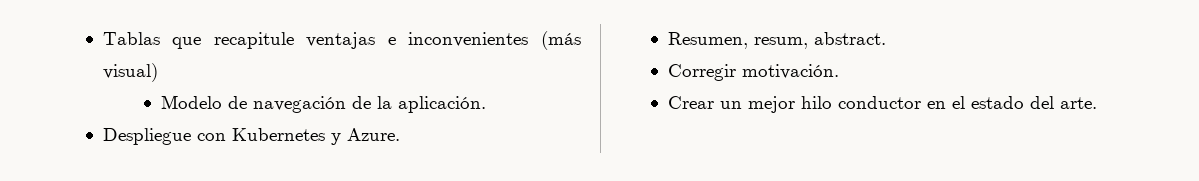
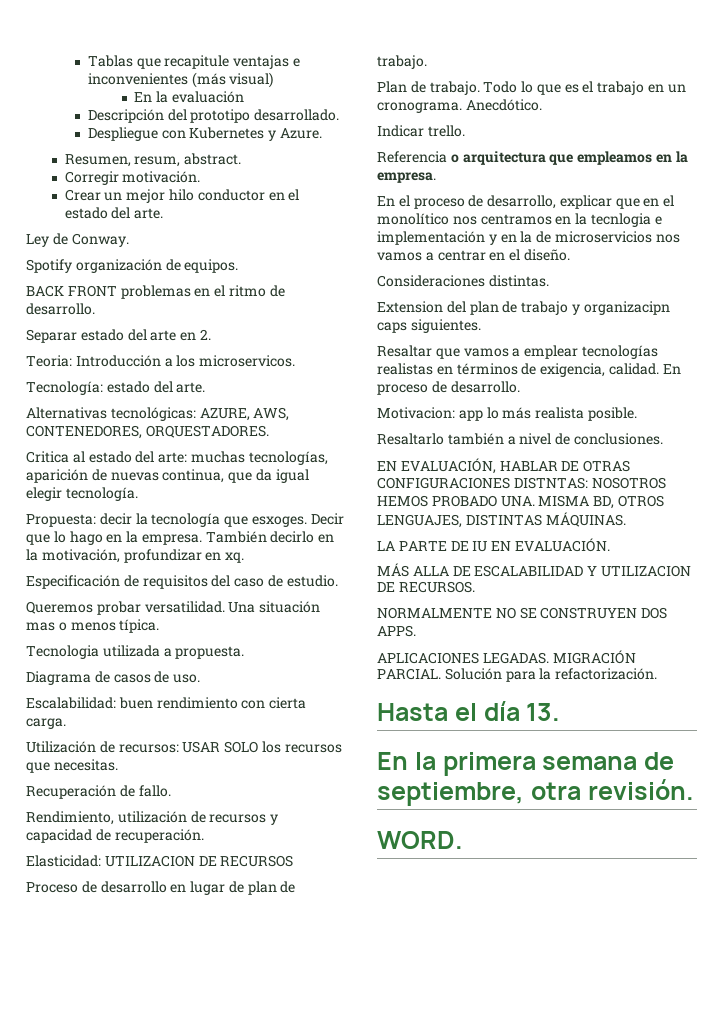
- Modelo de navegación de la aplicación.
+ En la evaluación
+ Descripción del prototipo desarrollado.
+ Ley de Conway.
+ Spotify organización de equipos.
+ BACK FRONT problemas en el ritmo de desarrollo.
+ Separar estado del arte en 2.
+ Teoria: Introducción a los microservicos.
+ Tecnología: estado del arte.
+ Alternativas tecnológicas: AZURE, AWS, CONTENEDORES, ORQUESTADORES.
+ Critica al estado del arte: muchas tecnologías, aparición de nuevas continua, que da igual elegir tecnología.
+ Propuesta: decir la tecnología que esxoges. Decir que lo hago en la empresa. También decirlo en la motivación, profundizar en xq.
+ Especificación de requisitos del caso de estudio.
+ Queremos probar versatilidad. Una situación mas o menos típica.
+ Tecnologia utilizada a propuesta.
+ Diagrama de casos de uso.
+ Escalabilidad: buen rendimiento con cierta carga.
+ Utilización de recursos: USAR SOLO los recursos que necesitas.
+ Recuperación de fallo.
+ Rendimiento, utilización de recursos y capacidad de recuperación.
+ Elasticidad: UTILIZACION DE RECURSOS
+ Proceso de desarrollo en lugar de plan de trabajo.
+ Plan de trabajo. Todo lo que es el trabajo en un cronograma. Anecdótico.
+ Indicar trello.
+ Referencia o arquitectura que empleamos en la empresa.
+ En el proceso de desarrollo, explicar que en el monolítico nos centramos en la tecnlogia e implementación y en la de microservicios nos vamos a centrar en el diseño.
+ Consideraciones distintas.
+ Extension del plan de trabajo y organizacipn caps siguientes.
+ Resaltar que vamos a emplear tecnologías realistas en términos de exigencia, calidad. En proceso de desarrollo.
+ Motivacion: app lo más realista posible.
+ Resaltarlo también a nivel de conclusiones.
+ EN EVALUACIÓN, HABLAR DE OTRAS CONFIGURACIONES DISTNTAS: NOSOTROS HEMOS PROBADO UNA. MISMA BD, OTROS LENGUAJES, DISTINTAS MÁQUINAS.
+ LA PARTE DE IU EN EVALUACIÓN.
+ MÁS ALLA DE ESCALABILIDAD Y UTILIZACION DE RECURSOS.
+ NORMALMENTE NO SE CONSTRUYEN DOS APPS.
+ APLICACIONES LEGADAS. MIGRACIÓN PARCIAL. Solución para la refactorización.
+ Hasta el día 13.
+ En la primera semana de septiembre, otra revisión.
+ WORD.

